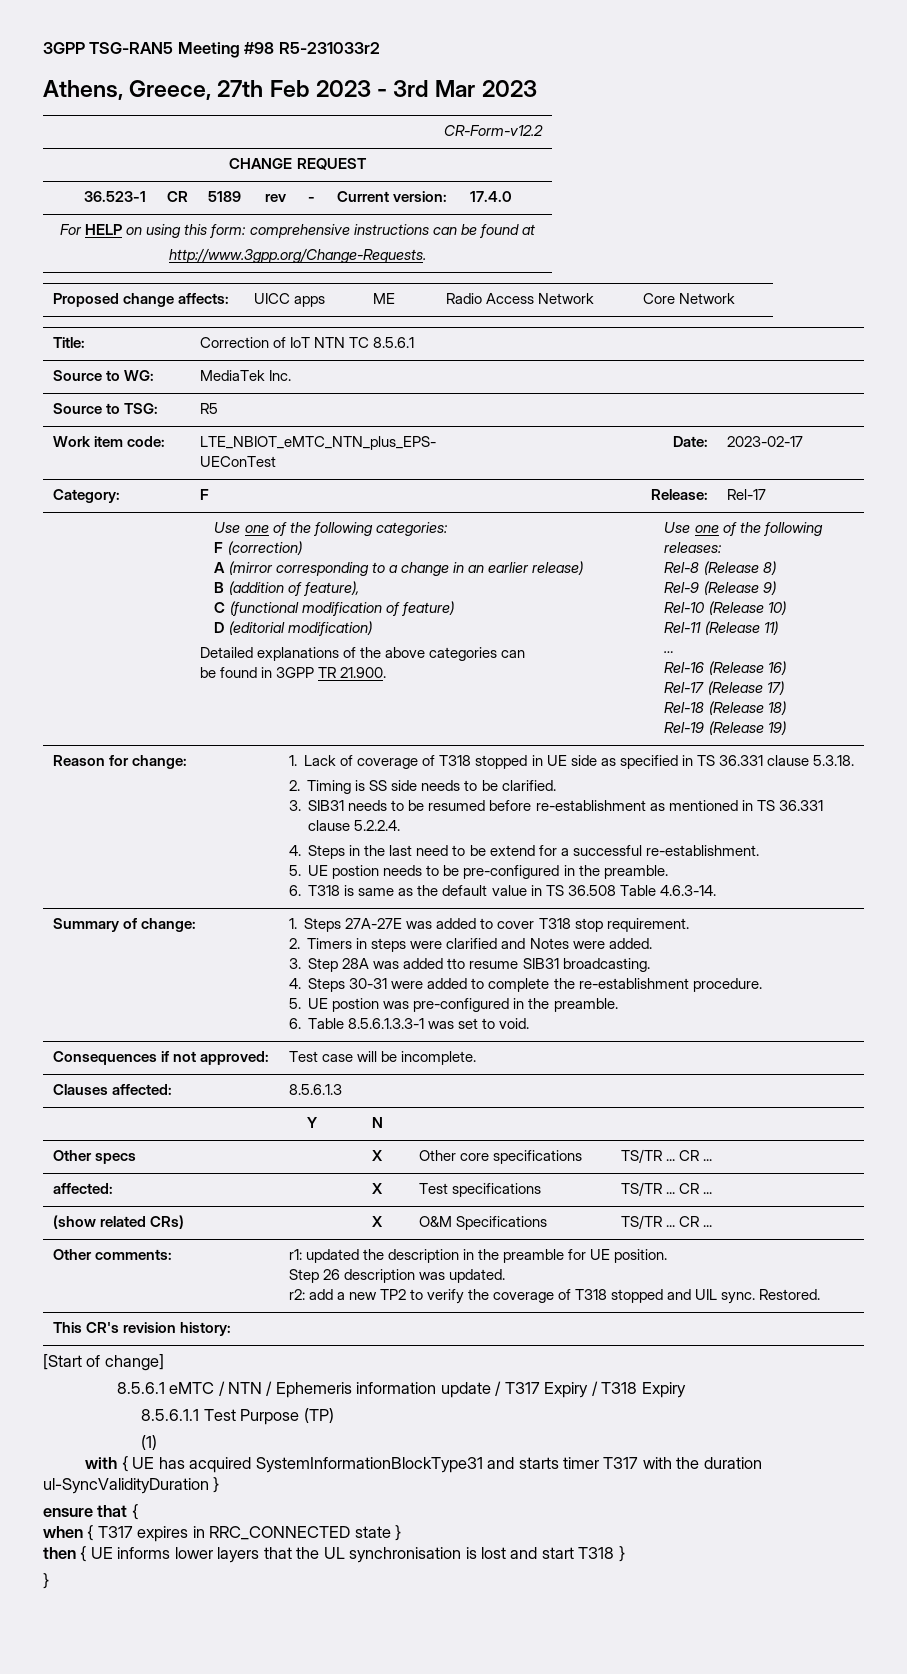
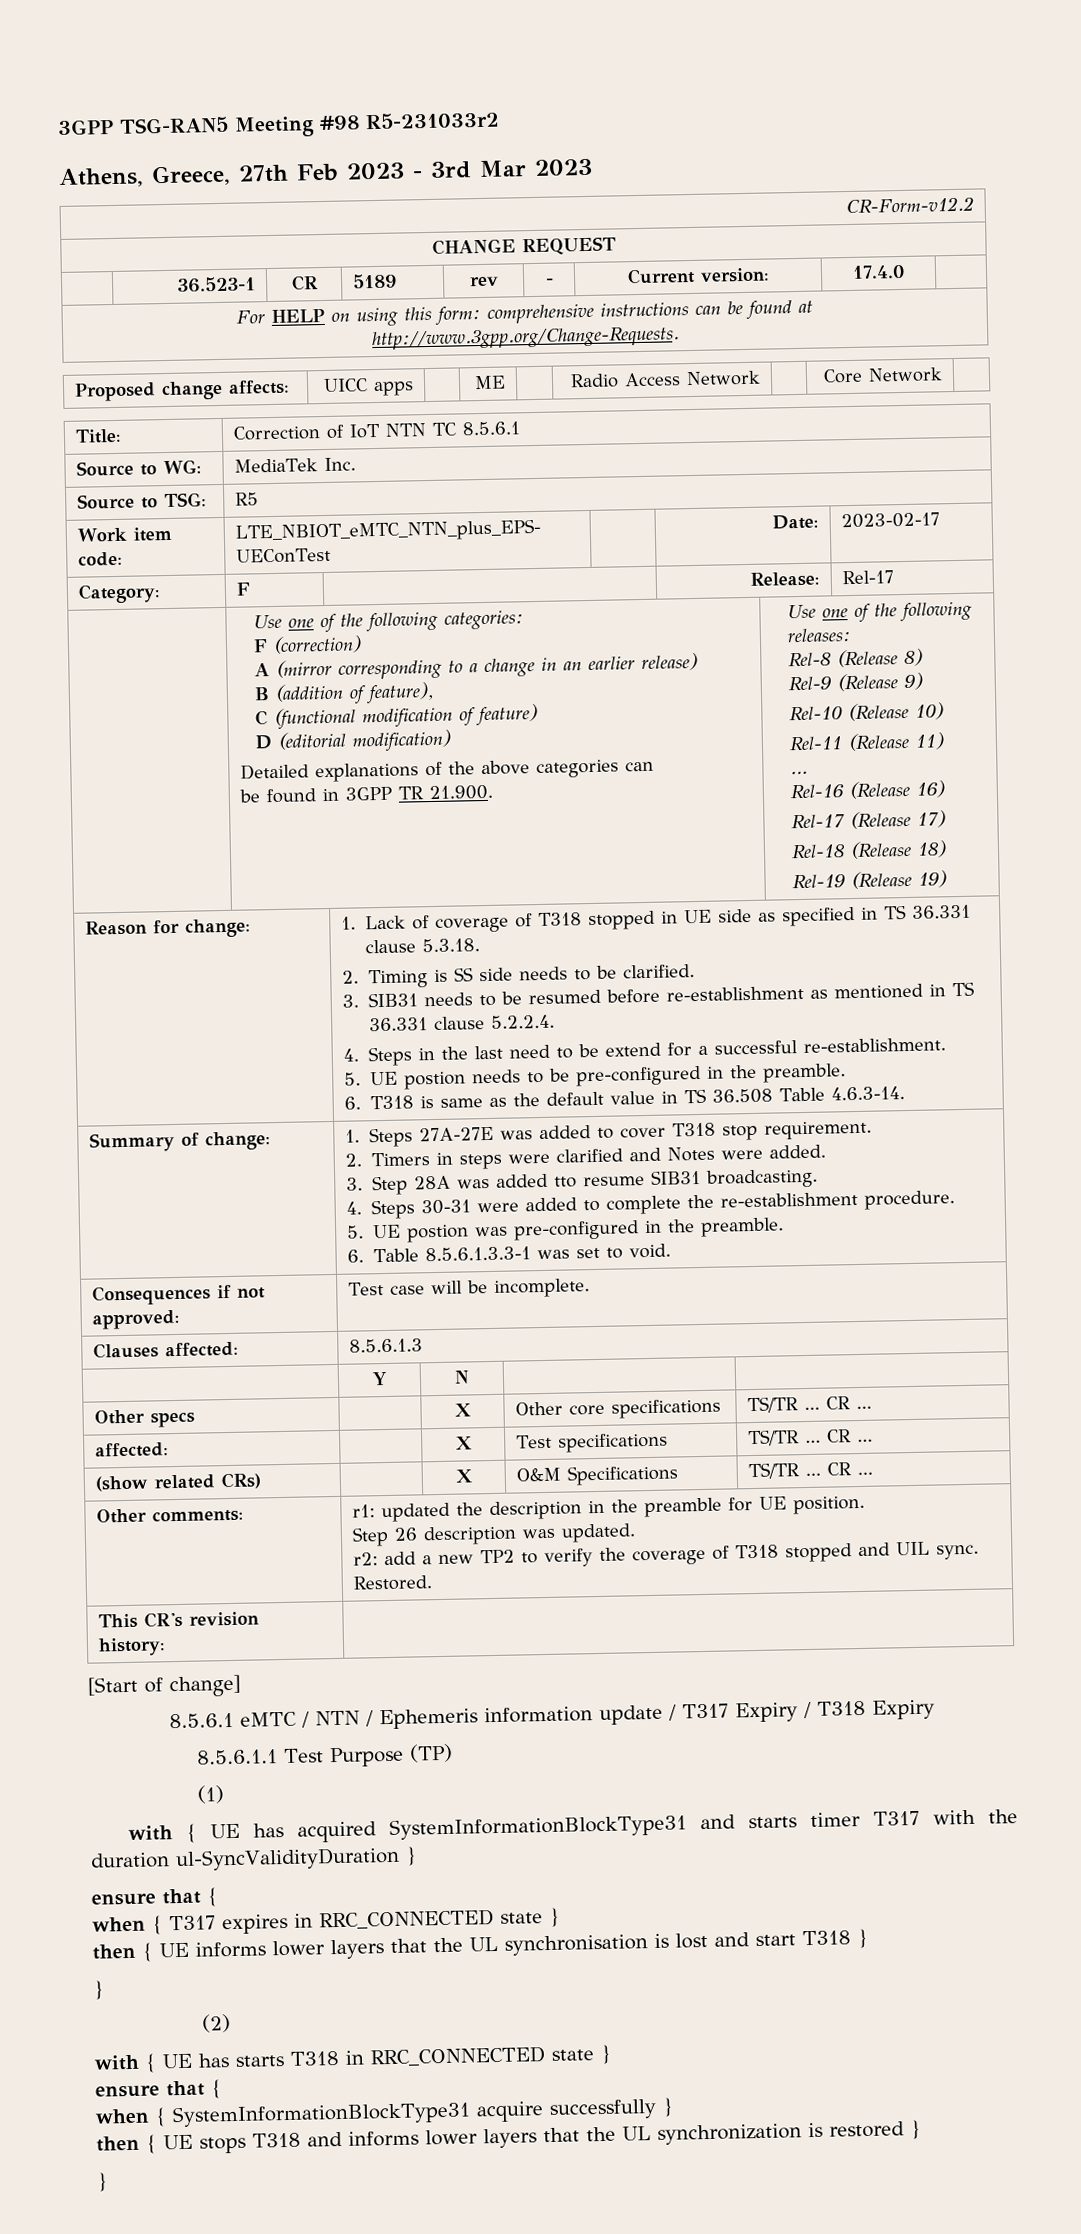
+ (2)
+ with { UE has starts T318 in RRC_CONNECTED state }
+ ensure that {
+ when { SystemInformationBlockType31 acquire successfully }
+ then { UE stops T318 and informs lower layers that the UL synchronization is restored }
+ }

